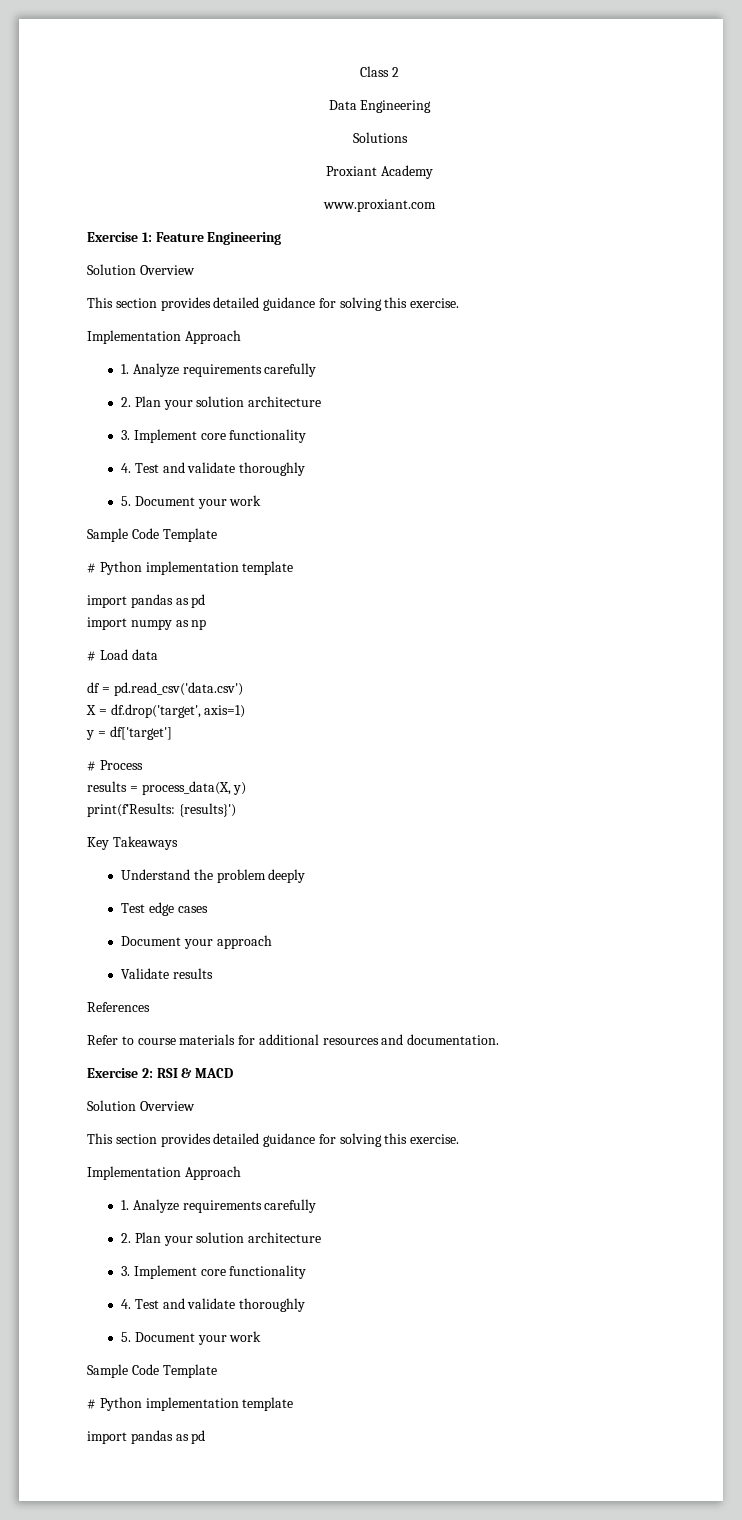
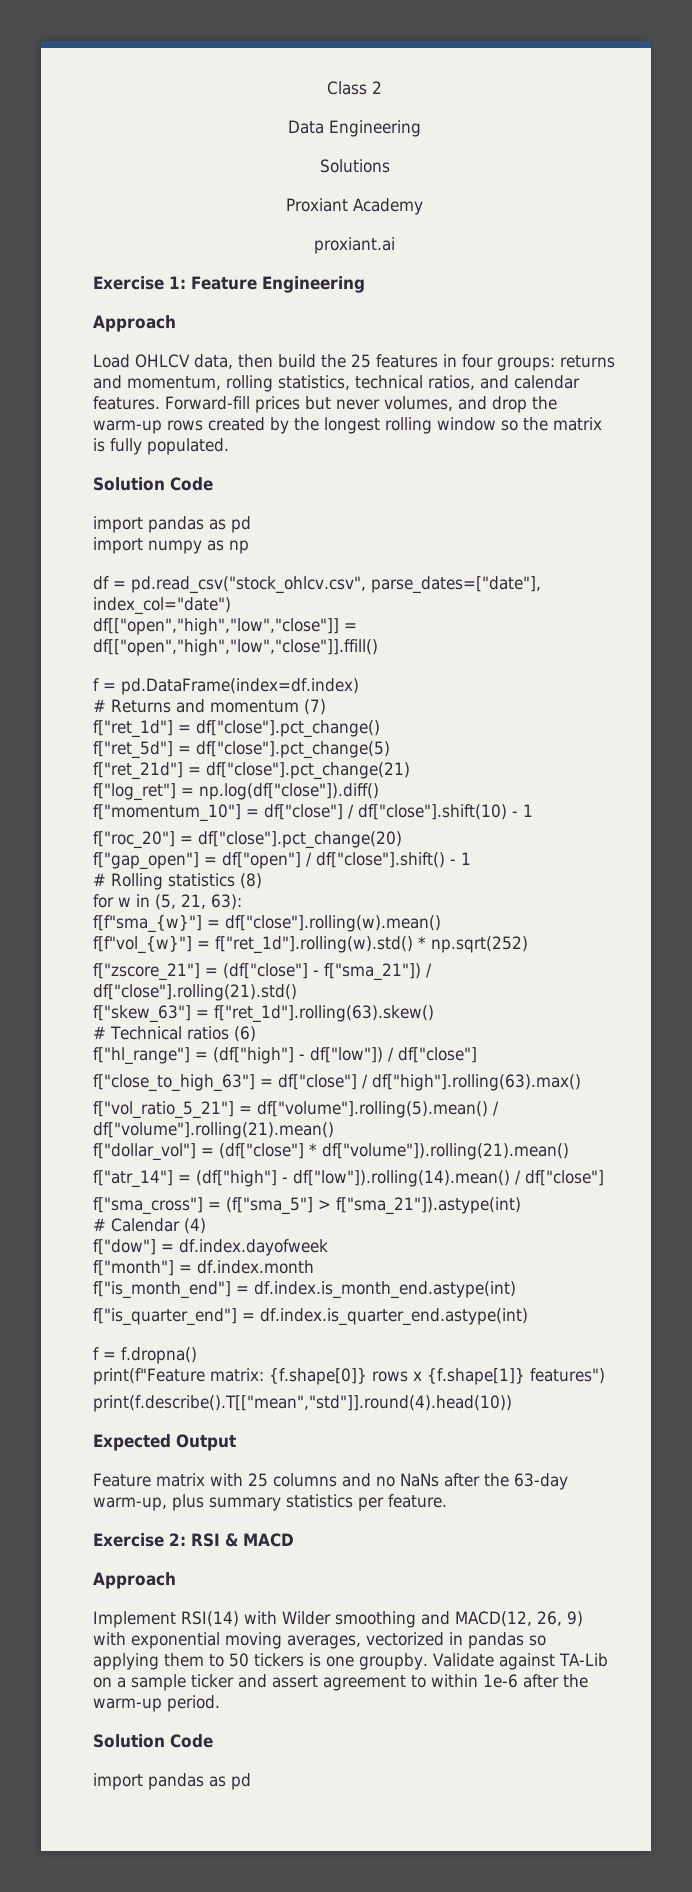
- www.proxiant.com
+ proxiant.ai
  Exercise 1: Feature Engineering
- Solution Overview
- This section provides detailed guidance for solving this exercise.
- Implementation Approach
- 1. Analyze requirements carefully
- 2. Plan your solution architecture
- 3. Implement core functionality
- 4. Test and validate thoroughly
- 5. Document your work
- Sample Code Template
- # Python implementation template
+ Approach
+ Load OHLCV data, then build the 25 features in four groups: returns and momentum, rolling statistics, technical ratios, and calendar features. Forward-fill prices but never volumes, and drop the warm-up rows created by the longest rolling window so the matrix is fully populated.
+ Solution Code
- # Load data
- df = pd.read_csv('data.csv')
- X = df.drop('target', axis=1)
- y = df['target']
- # Process
- results = process_data(X, y)
- print(f'Results: {results}')
- Key Takeaways
- Understand the problem deeply
- Test edge cases
- Document your approach
- Validate results
- References
- Refer to course materials for additional resources and documentation.
+ df = pd.read_csv("stock_ohlcv.csv", parse_dates=["date"], index_col="date")
+ df[["open","high","low","close"]] = df[["open","high","low","close"]].ffill()
+ f = pd.DataFrame(index=df.index)
+ # Returns and momentum (7)
+ f["ret_1d"] = df["close"].pct_change()
+ f["ret_5d"] = df["close"].pct_change(5)
+ f["ret_21d"] = df["close"].pct_change(21)
+ f["log_ret"] = np.log(df["close"]).diff()
+ f["momentum_10"] = df["close"] / df["close"].shift(10) - 1
+ f["roc_20"] = df["close"].pct_change(20)
+ f["gap_open"] = df["open"] / df["close"].shift() - 1
+ # Rolling statistics (8)
+ for w in (5, 21, 63):
+ f[f"sma_{w}"] = df["close"].rolling(w).mean()
+ f[f"vol_{w}"] = f["ret_1d"].rolling(w).std() * np.sqrt(252)
+ f["zscore_21"] = (df["close"] - f["sma_21"]) / df["close"].rolling(21).std()
+ f["skew_63"] = f["ret_1d"].rolling(63).skew()
+ # Technical ratios (6)
+ f["hl_range"] = (df["high"] - df["low"]) / df["close"]
+ f["close_to_high_63"] = df["close"] / df["high"].rolling(63).max()
+ f["vol_ratio_5_21"] = df["volume"].rolling(5).mean() / df["volume"].rolling(21).mean()
+ f["dollar_vol"] = (df["close"] * df["volume"]).rolling(21).mean()
+ f["atr_14"] = (df["high"] - df["low"]).rolling(14).mean() / df["close"]
+ f["sma_cross"] = (f["sma_5"] > f["sma_21"]).astype(int)
+ # Calendar (4)
+ f["dow"] = df.index.dayofweek
+ f["month"] = df.index.month
+ f["is_month_end"] = df.index.is_month_end.astype(int)
+ f["is_quarter_end"] = df.index.is_quarter_end.astype(int)
+ f = f.dropna()
+ print(f"Feature matrix: {f.shape[0]} rows x {f.shape[1]} features")
+ print(f.describe().T[["mean","std"]].round(4).head(10))
+ Expected Output
+ Feature matrix with 25 columns and no NaNs after the 63-day warm-up, plus summary statistics per feature.
  Exercise 2: RSI & MACD
- Solution Overview
- This section provides detailed guidance for solving this exercise.
- Implementation Approach
- 1. Analyze requirements carefully
- 2. Plan your solution architecture
- 3. Implement core functionality
- 4. Test and validate thoroughly
- 5. Document your work
- Sample Code Template
- # Python implementation template
+ Approach
+ Implement RSI(14) with Wilder smoothing and MACD(12, 26, 9) with exponential moving averages, vectorized in pandas so applying them to 50 tickers is one groupby. Validate against TA-Lib on a sample ticker and assert agreement to within 1e-6 after the warm-up period.
+ Solution Code

